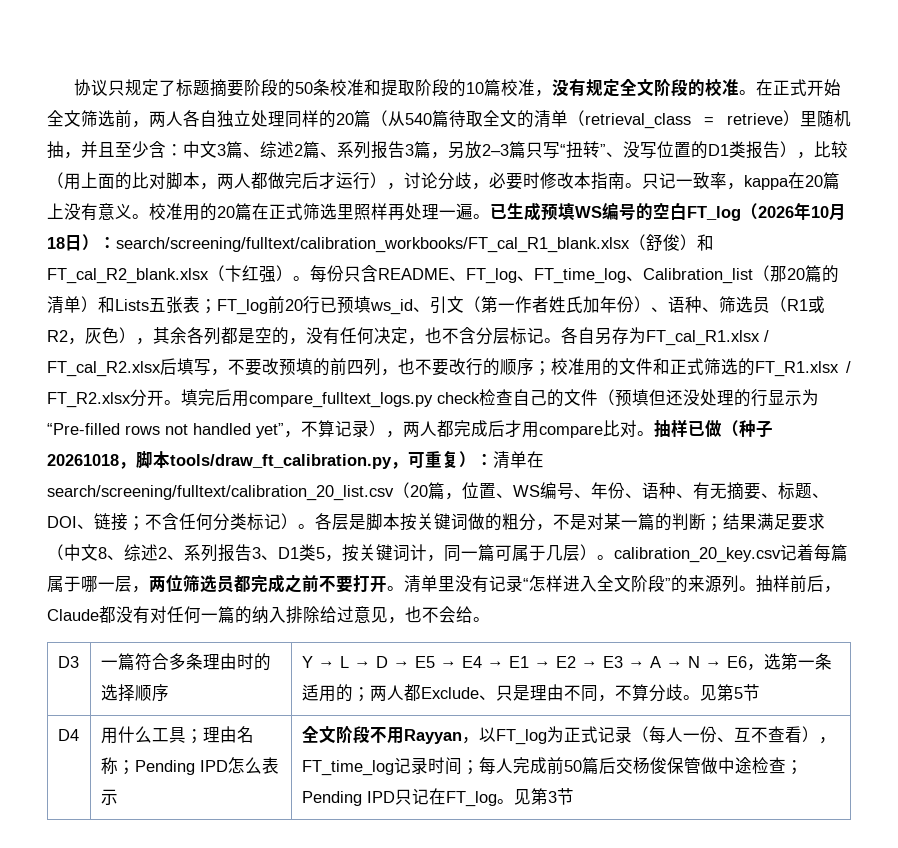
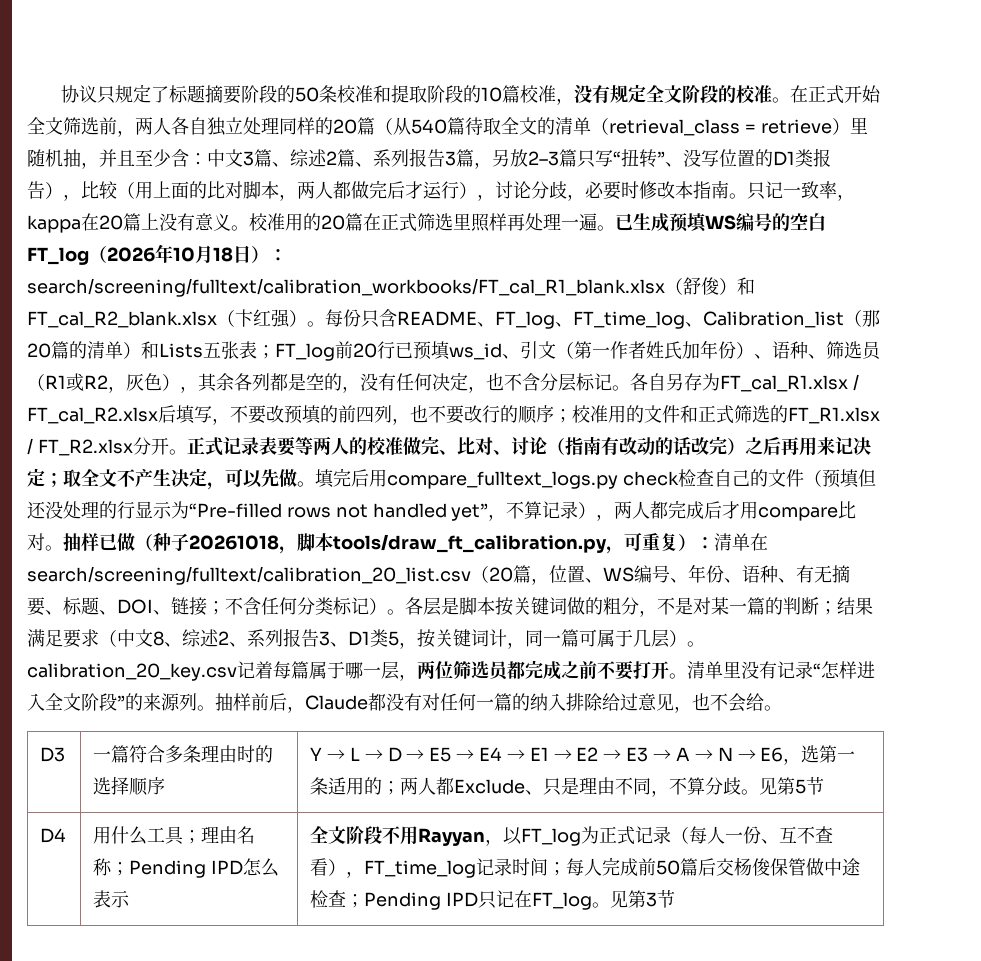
+ 正式记录表要等两人的校准做完、比对、讨论（指南有改动的话改完）之后再用来记决定；取全文不产生决定，可以先做。

